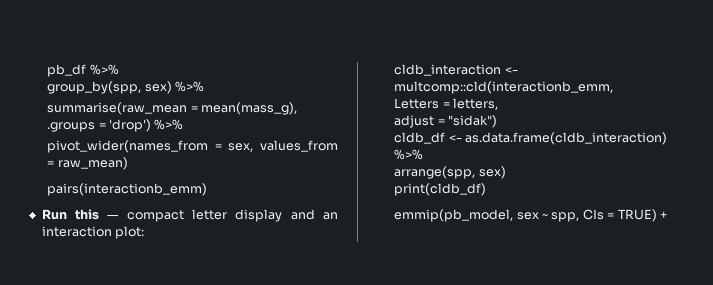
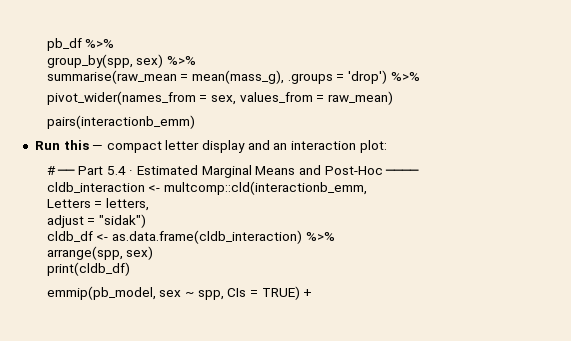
+ # ── Part 5.4 · Estimated Marginal Means and Post-Hoc ────

